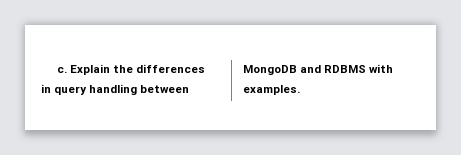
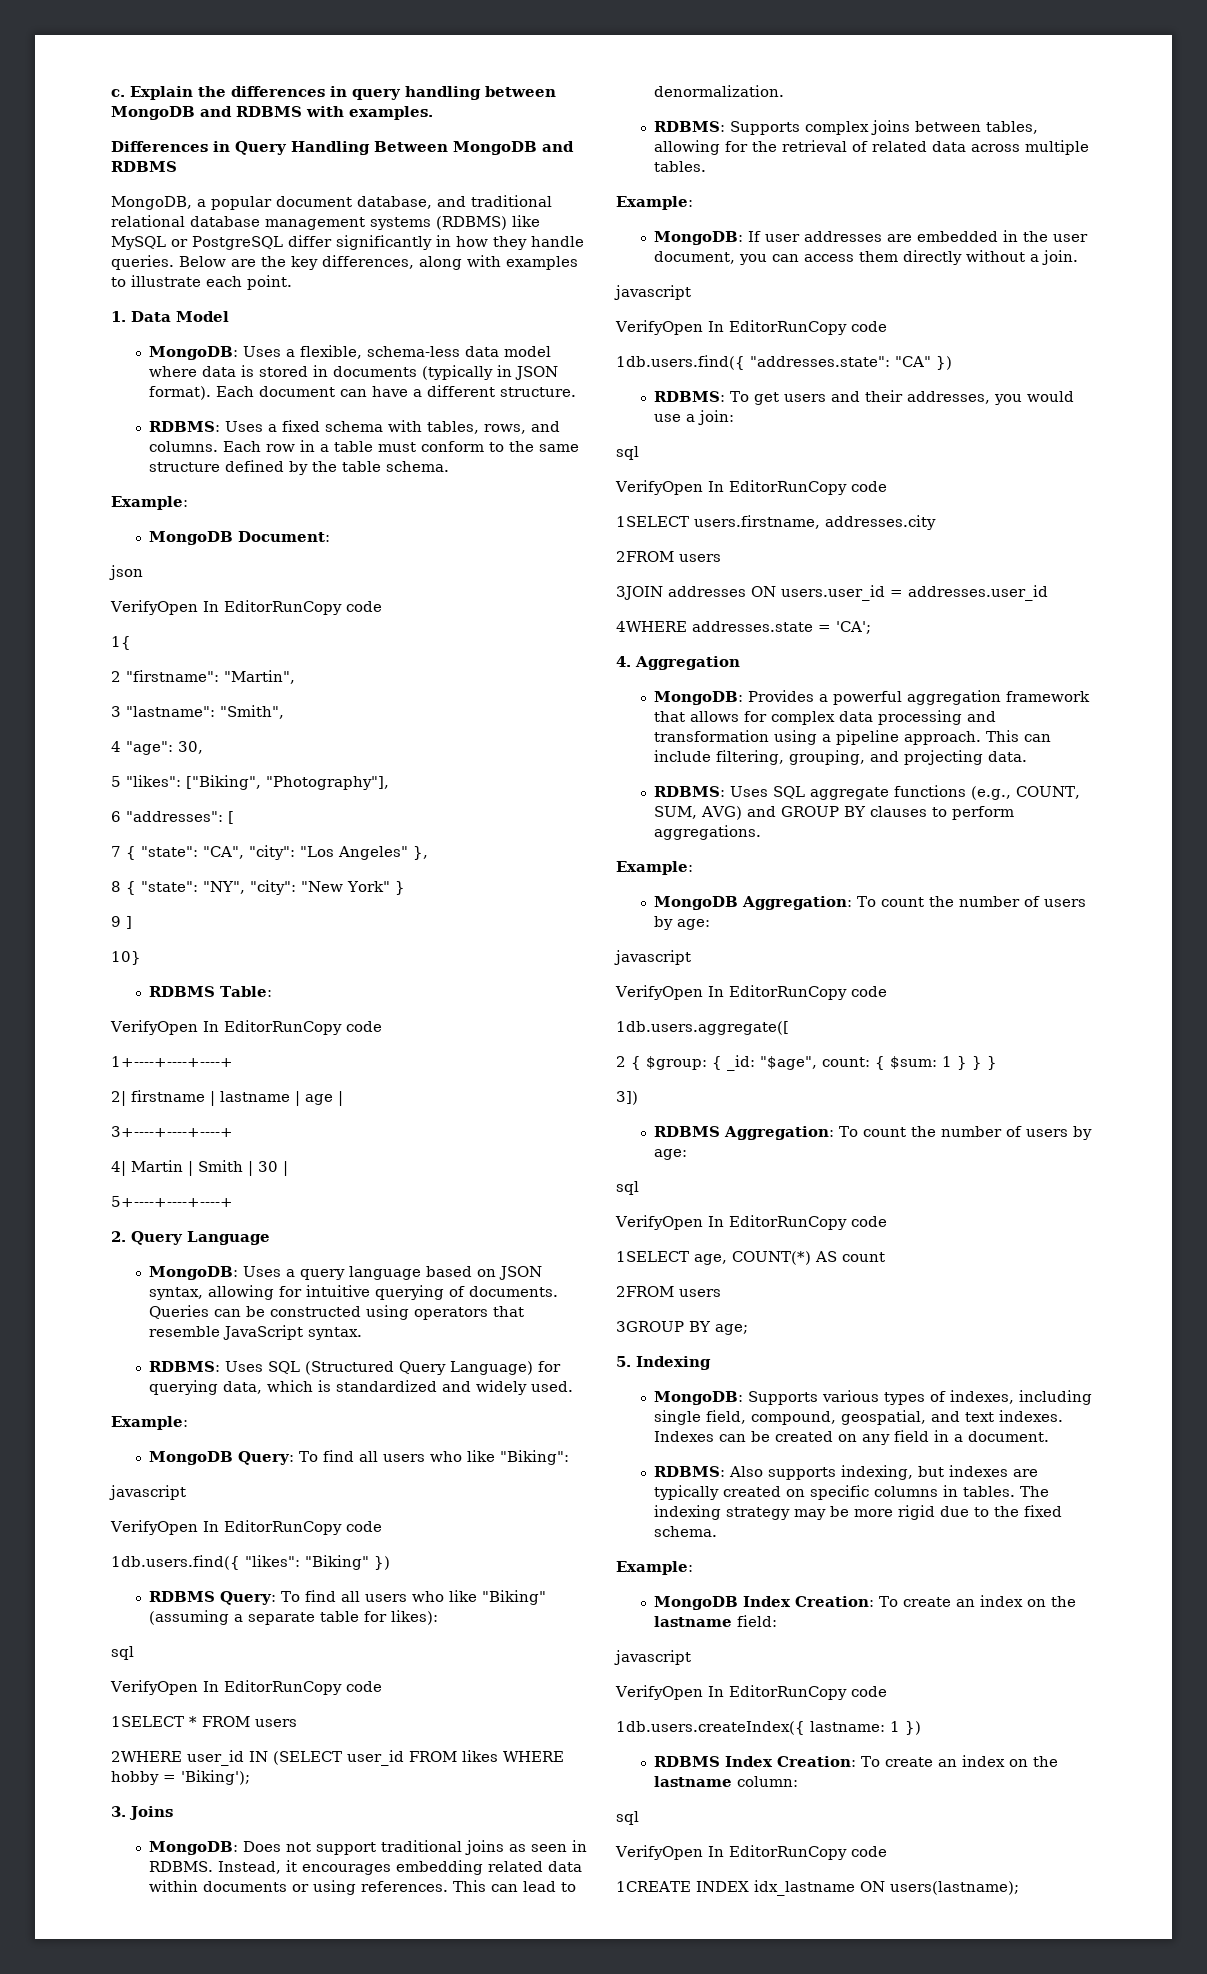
+ Differences in Query Handling Between MongoDB and RDBMS
+ MongoDB, a popular document database, and traditional relational database management systems (RDBMS) like MySQL or PostgreSQL differ significantly in how they handle queries. Below are the key differences, along with examples to illustrate each point.
+ 1. Data Model
+ MongoDB: Uses a flexible, schema-less data model where data is stored in documents (typically in JSON format). Each document can have a different structure.
+ RDBMS: Uses a fixed schema with tables, rows, and columns. Each row in a table must conform to the same structure defined by the table schema.
+ Example:
+ MongoDB Document:
+ json
+ VerifyOpen In EditorRunCopy code
+ 1{
+ 2 "firstname": "Martin",
+ 3 "lastname": "Smith",
+ 4 "age": 30,
+ 5 "likes": ["Biking", "Photography"],
+ 6 "addresses": [
+ 7 { "state": "CA", "city": "Los Angeles" },
+ 8 { "state": "NY", "city": "New York" }
+ 9 ]
+ 10}
+ RDBMS Table:
+ VerifyOpen In EditorRunCopy code
+ 1+----+----+----+
+ 2| firstname | lastname | age |
+ 3+----+----+----+
+ 4| Martin | Smith | 30 |
+ 5+----+----+----+
+ 2. Query Language
+ MongoDB: Uses a query language based on JSON syntax, allowing for intuitive querying of documents. Queries can be constructed using operators that resemble JavaScript syntax.
+ RDBMS: Uses SQL (Structured Query Language) for querying data, which is standardized and widely used.
+ Example:
+ MongoDB Query: To find all users who like "Biking":
+ javascript
+ VerifyOpen In EditorRunCopy code
+ 1db.users.find({ "likes": "Biking" })
+ RDBMS Query: To find all users who like "Biking" (assuming a separate table for likes):
+ sql
+ VerifyOpen In EditorRunCopy code
+ 1SELECT * FROM users
+ 2WHERE user_id IN (SELECT user_id FROM likes WHERE hobby = 'Biking');
+ 3. Joins
+ MongoDB: Does not support traditional joins as seen in RDBMS. Instead, it encourages embedding related data within documents or using references. This can lead to denormalization.
+ RDBMS: Supports complex joins between tables, allowing for the retrieval of related data across multiple tables.
+ Example:
+ MongoDB: If user addresses are embedded in the user document, you can access them directly without a join.
+ javascript
+ VerifyOpen In EditorRunCopy code
+ 1db.users.find({ "addresses.state": "CA" })
+ RDBMS: To get users and their addresses, you would use a join:
+ sql
+ VerifyOpen In EditorRunCopy code
+ 1SELECT users.firstname, addresses.city
+ 2FROM users
+ 3JOIN addresses ON users.user_id = addresses.user_id
+ 4WHERE addresses.state = 'CA';
+ 4. Aggregation
+ MongoDB: Provides a powerful aggregation framework that allows for complex data processing and transformation using a pipeline approach. This can include filtering, grouping, and projecting data.
+ RDBMS: Uses SQL aggregate functions (e.g., COUNT, SUM, AVG) and GROUP BY clauses to perform aggregations.
+ Example:
+ MongoDB Aggregation: To count the number of users by age:
+ javascript
+ VerifyOpen In EditorRunCopy code
+ 1db.users.aggregate([
+ 2 { $group: { _id: "$age", count: { $sum: 1 } } }
+ 3])
+ RDBMS Aggregation: To count the number of users by age:
+ sql
+ VerifyOpen In EditorRunCopy code
+ 1SELECT age, COUNT(*) AS count
+ 2FROM users
+ 3GROUP BY age;
+ 5. Indexing
+ MongoDB: Supports various types of indexes, including single field, compound, geospatial, and text indexes. Indexes can be created on any field in a document.
+ RDBMS: Also supports indexing, but indexes are typically created on specific columns in tables. The indexing strategy may be more rigid due to the fixed schema.
+ Example:
+ MongoDB Index Creation: To create an index on the lastname field:
+ javascript
+ VerifyOpen In EditorRunCopy code
+ 1db.users.createIndex({ lastname: 1 })
+ RDBMS Index Creation: To create an index on the lastname column:
+ sql
+ VerifyOpen In EditorRunCopy code
+ 1CREATE INDEX idx_lastname ON users(lastname);

